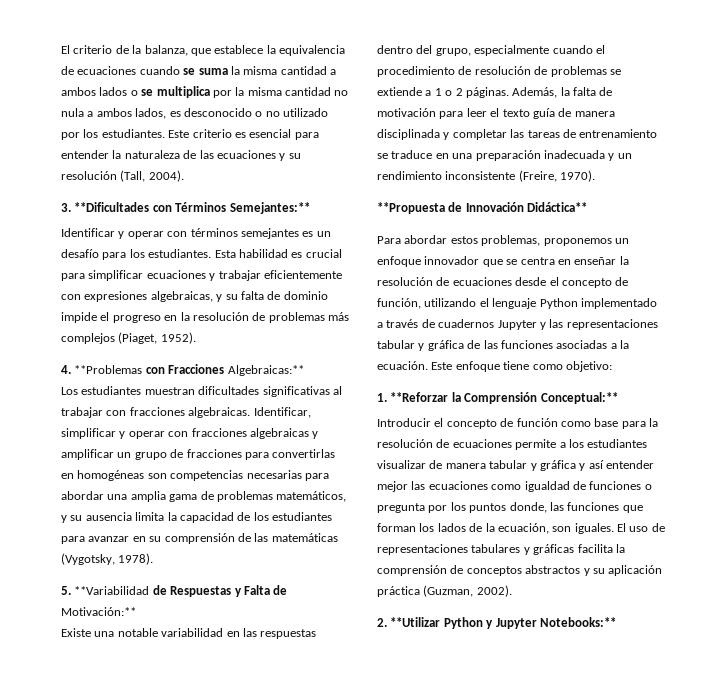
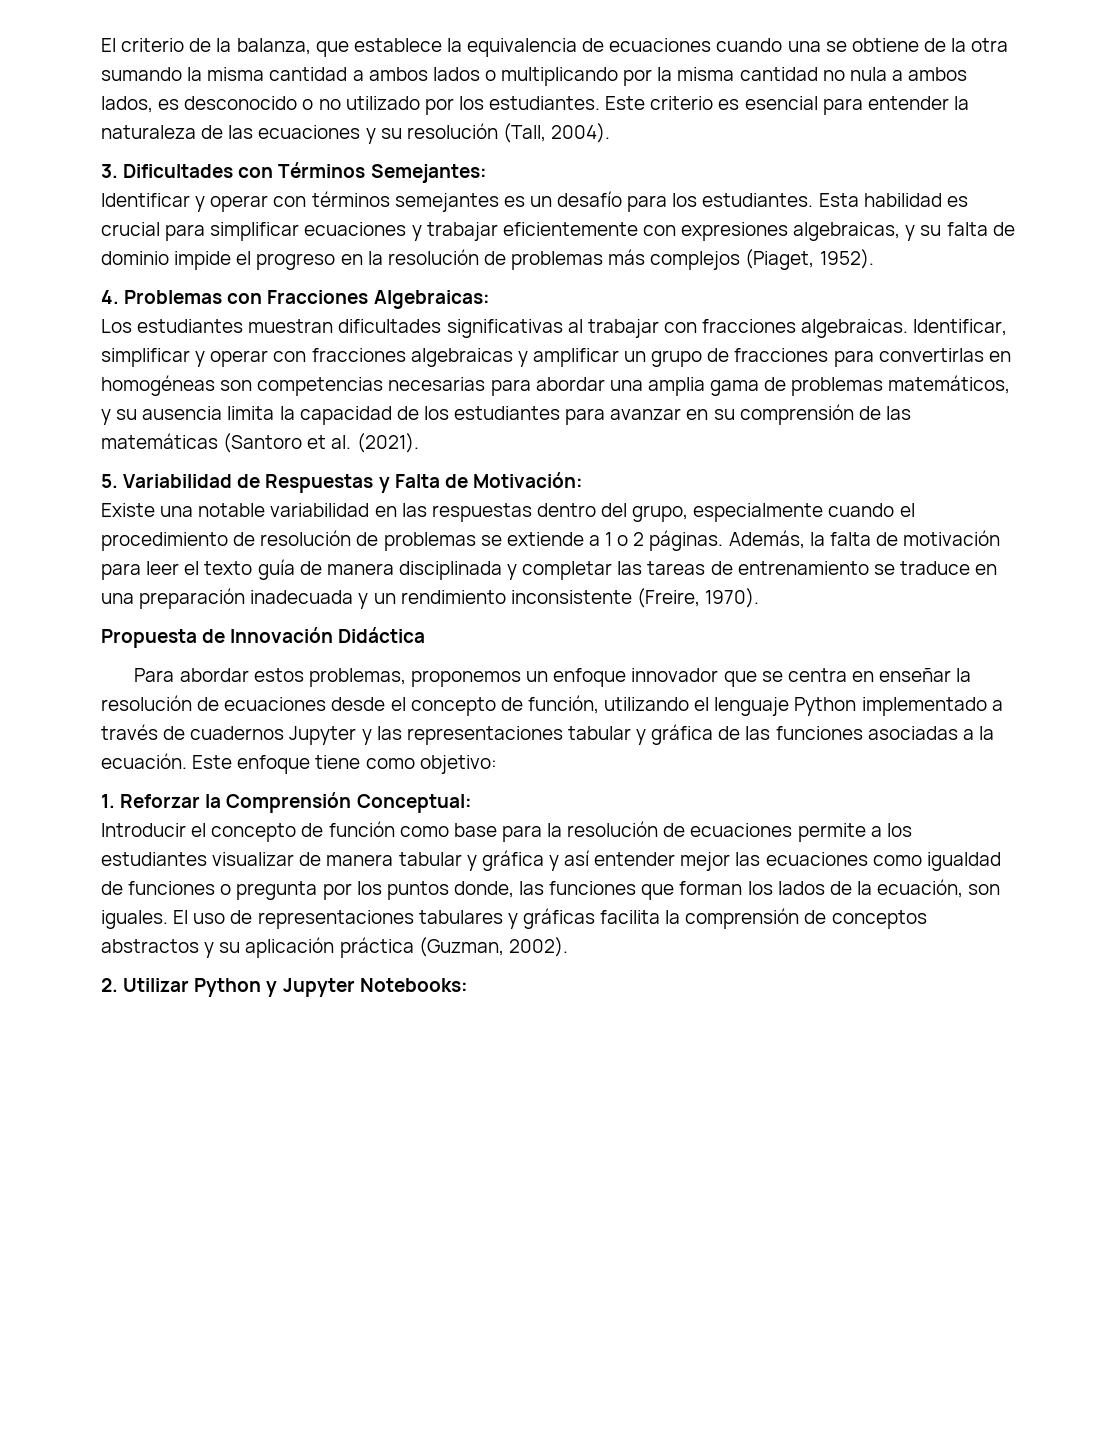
- El criterio de la balanza, que establece la equivalencia de ecuaciones cuando se suma la misma cantidad a ambos lados o se multiplica por la misma cantidad no nula a ambos lados, es desconocido o no utilizado por los estudiantes.
+ El criterio de la balanza, que establece la equivalencia de ecuaciones cuando una se obtiene de la otra sumando la misma cantidad a ambos lados o multiplicando por la misma cantidad no nula a ambos lados, es desconocido o no utilizado por los estudiantes.
- 3. **Dificultades con Términos Semejantes:**
+ 3. Dificultades con Términos Semejantes:
- 4. **Problemas con Fracciones Algebraicas:**
+ 4. Problemas con Fracciones Algebraicas:
- Identificar, simplificar y operar con fracciones algebraicas y amplificar un grupo de fracciones para convertirlas en homogéneas son competencias necesarias para abordar una amplia gama de problemas matemáticos, y su ausencia limita la capacidad de los estudiantes para avanzar en su comprensión de las matemáticas (Vygotsky, 1978).
+ Identificar, simplificar y operar con fracciones algebraicas y amplificar un grupo de fracciones para convertirlas en homogéneas son competencias necesarias para abordar una amplia gama de problemas matemáticos, y su ausencia limita la capacidad de los estudiantes para avanzar en su comprensión de las matemáticas (Santoro et al. (2021).
- 5. **Variabilidad de Respuestas y Falta de Motivación:**
+ 5. Variabilidad de Respuestas y Falta de Motivación:
- **Propuesta de Innovación Didáctica**
+ Propuesta de Innovación Didáctica
- 1. **Reforzar la Comprensión Conceptual:**
+ 1. Reforzar la Comprensión Conceptual:
- 2. **Utilizar Python y Jupyter Notebooks:**
+ 2. Utilizar Python y Jupyter Notebooks:

